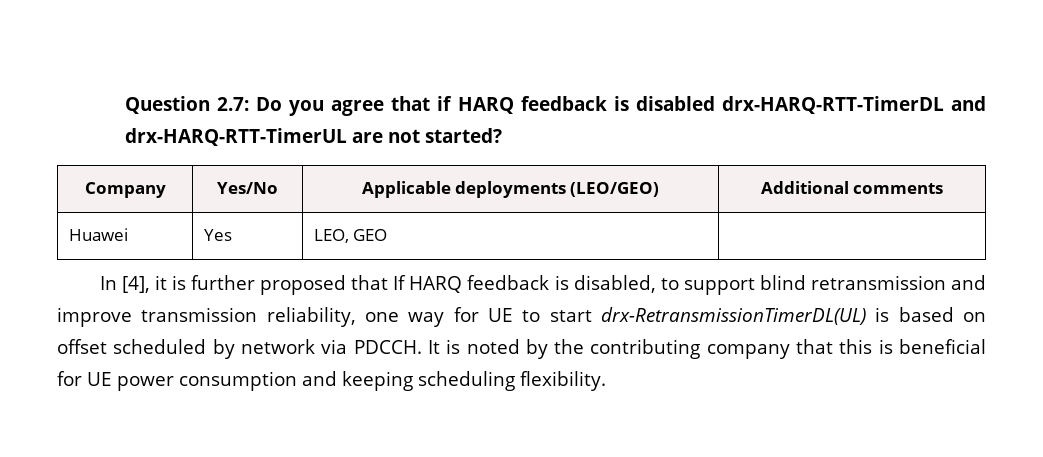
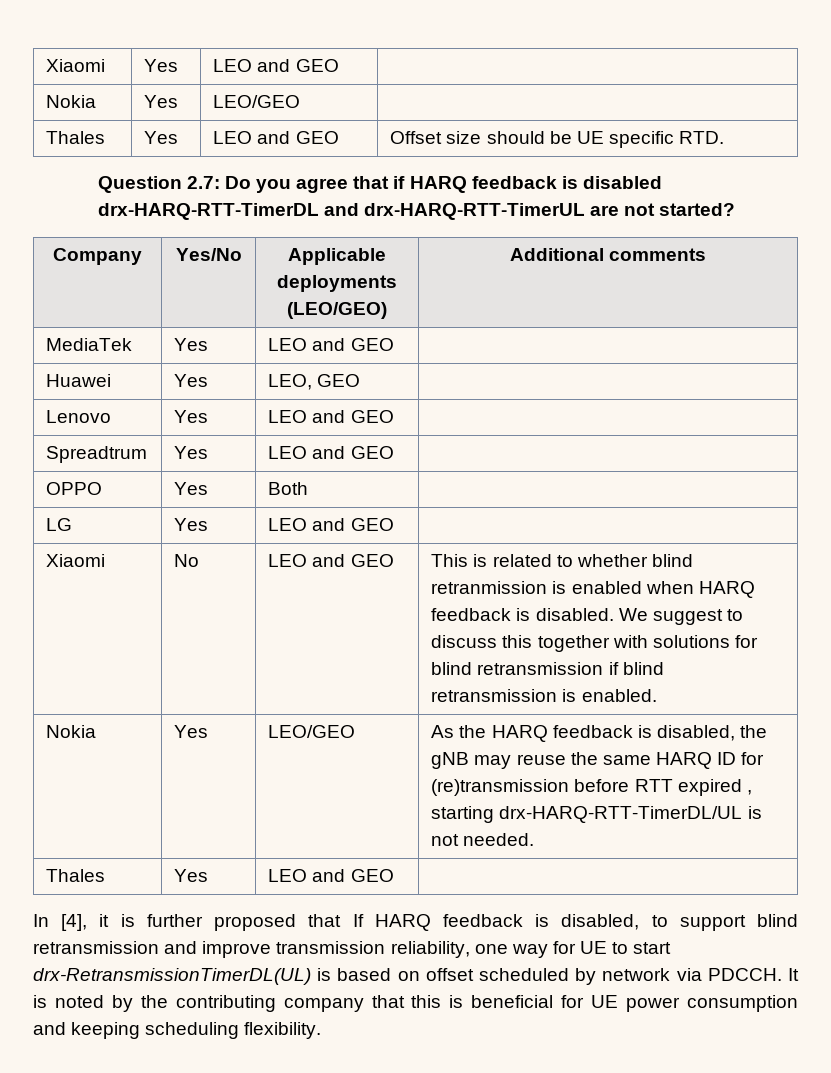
+ Xiaomi | Yes | LEO and GEO |
+ Nokia | Yes | LEO/GEO |
+ Thales | Yes | LEO and GEO | Offset size should be UE specific RTD.
+ MediaTek | Yes | LEO and GEO |
+ Lenovo | Yes | LEO and GEO |
+ Spreadtrum | Yes | LEO and GEO |
+ OPPO | Yes | Both |
+ LG | Yes | LEO and GEO |
+ Xiaomi | No | LEO and GEO | This is related to whether blind retranmission is enabled when HARQ feedback is disabled. We suggest to discuss this together with solutions for blind retransmission if blind retransmission is enabled.
+ Nokia | Yes | LEO/GEO | As the HARQ feedback is disabled, the gNB may reuse the same HARQ ID for (re)transmission before RTT expired , starting drx-HARQ-RTT-TimerDL/UL is not needed.
+ Thales | Yes | LEO and GEO |

